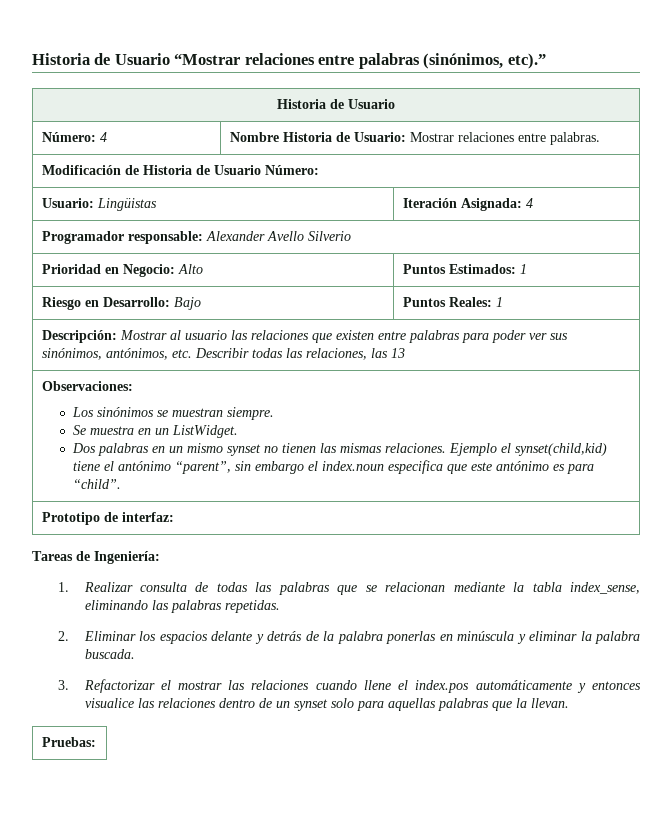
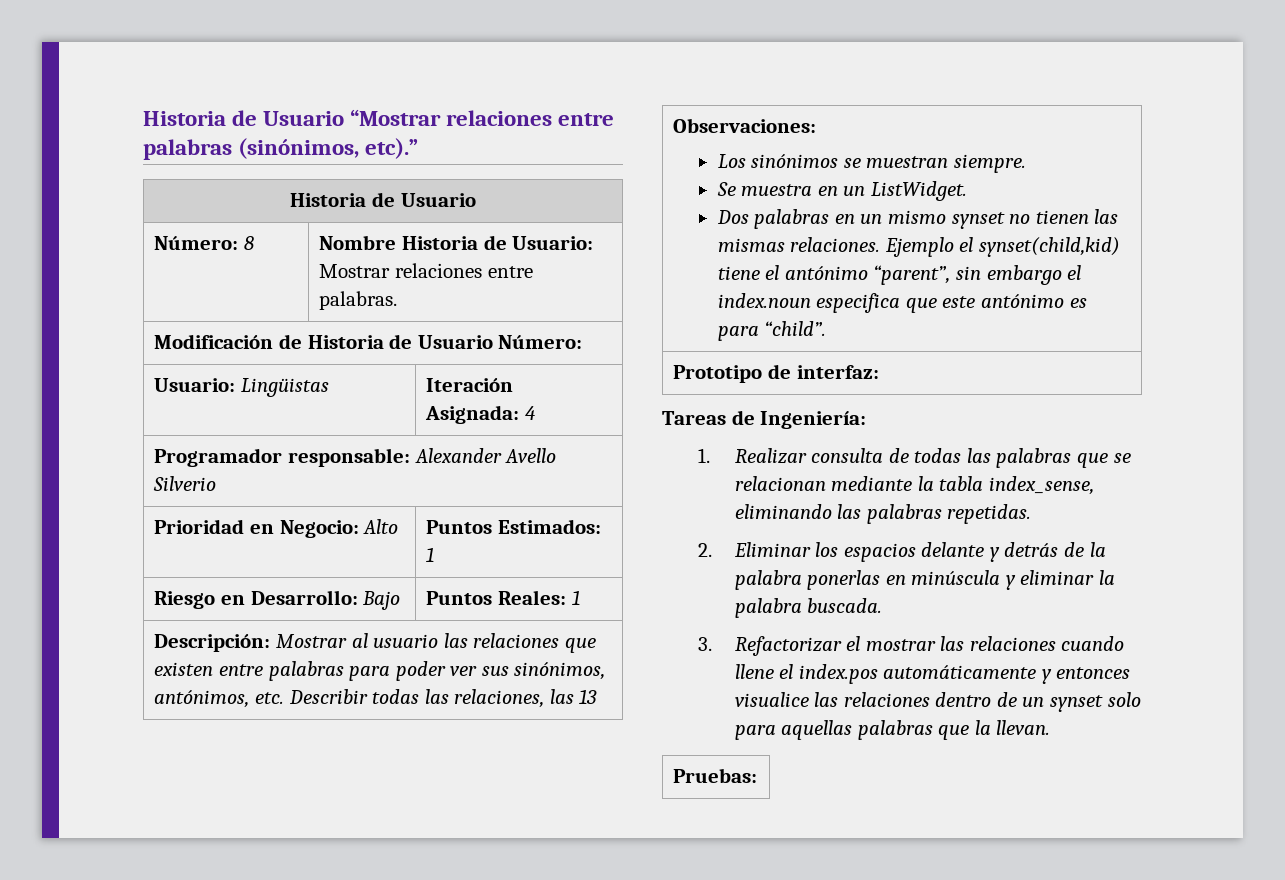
- Número: 4 | Nombre Historia de Usuario: Mostrar relaciones entre palabras.
+ Número: 8 | Nombre Historia de Usuario: Mostrar relaciones entre palabras.

